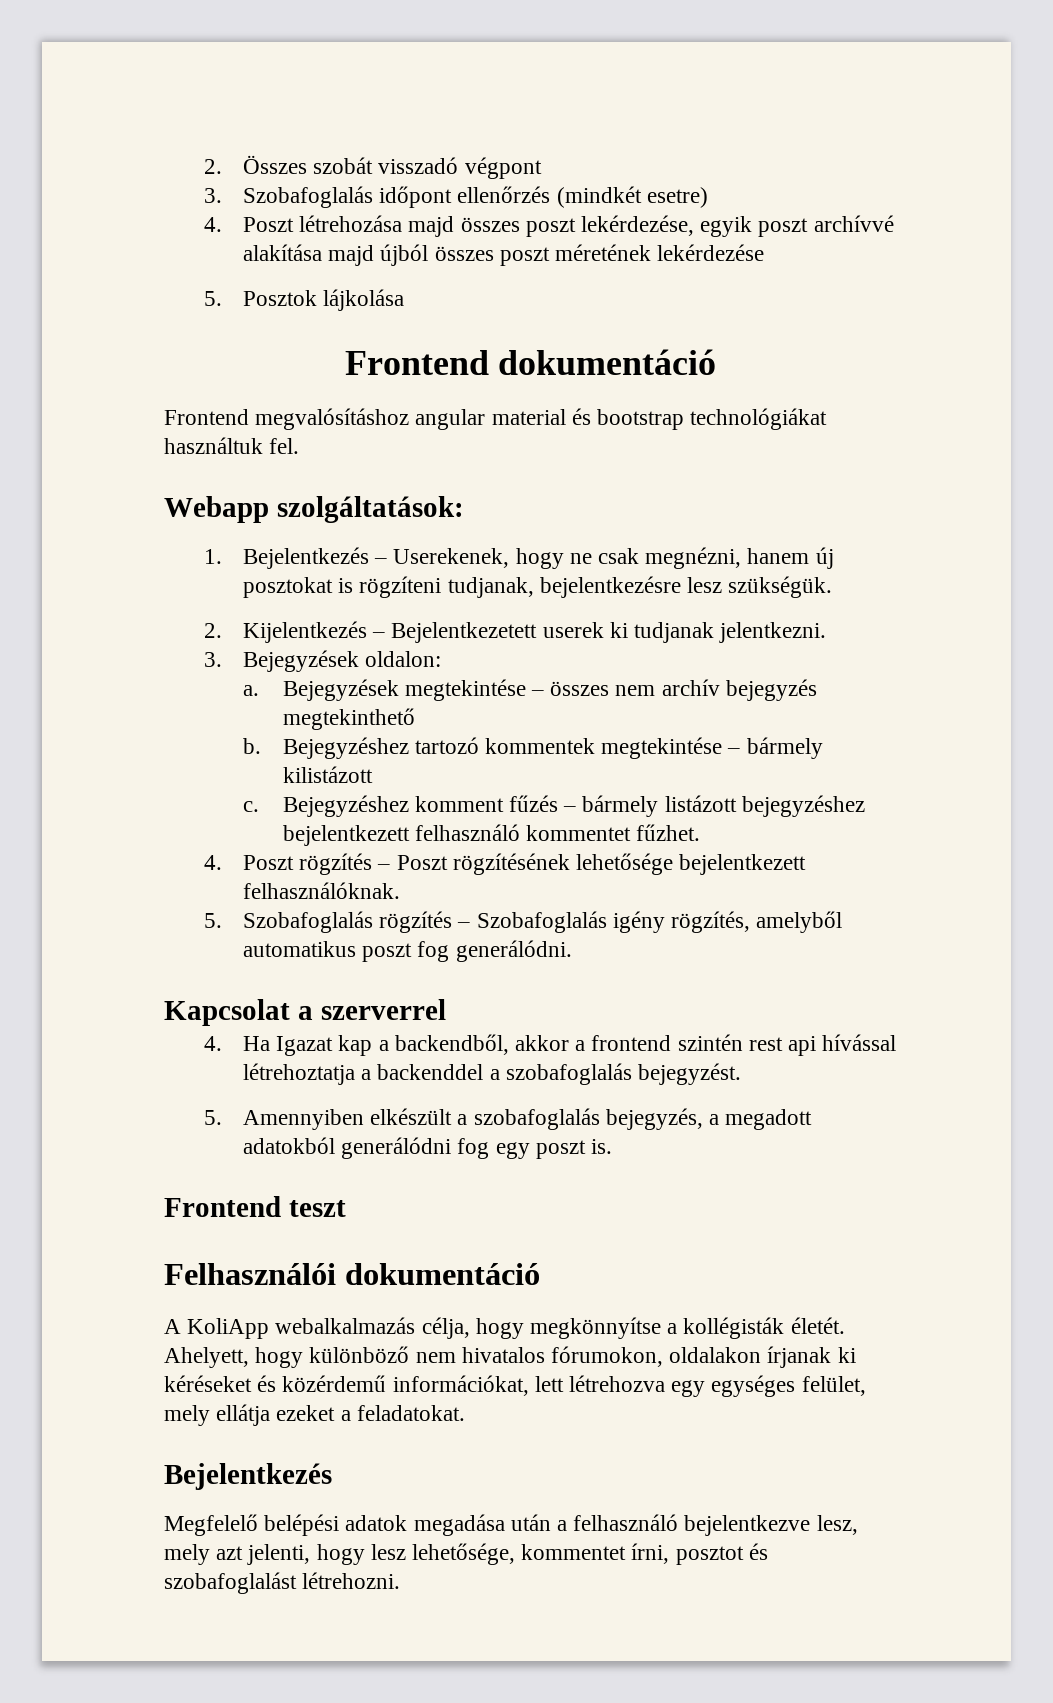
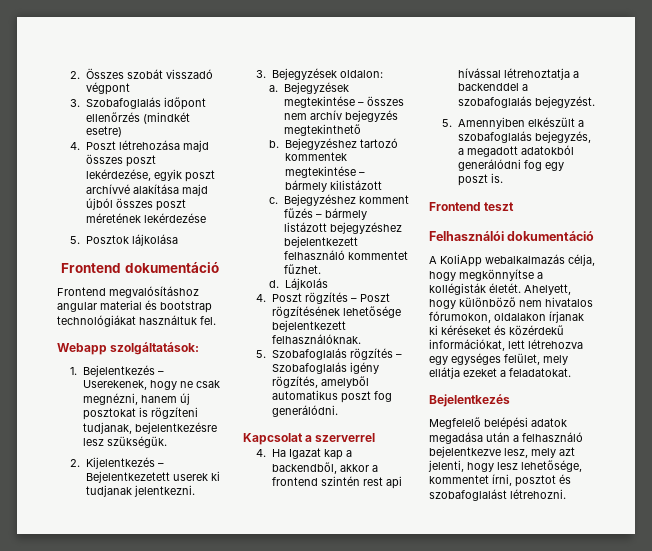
+ d. Lájkolás
- Ahelyett, hogy különböző nem hivatalos fórumokon, oldalakon írjanak ki kéréseket és közérdemű információkat, lett létrehozva egy egységes felület, mely ellátja ezeket a feladatokat.
+ Ahelyett, hogy különböző nem hivatalos fórumokon, oldalakon írjanak ki kéréseket és közérdekű információkat, lett létrehozva egy egységes felület, mely ellátja ezeket a feladatokat.

